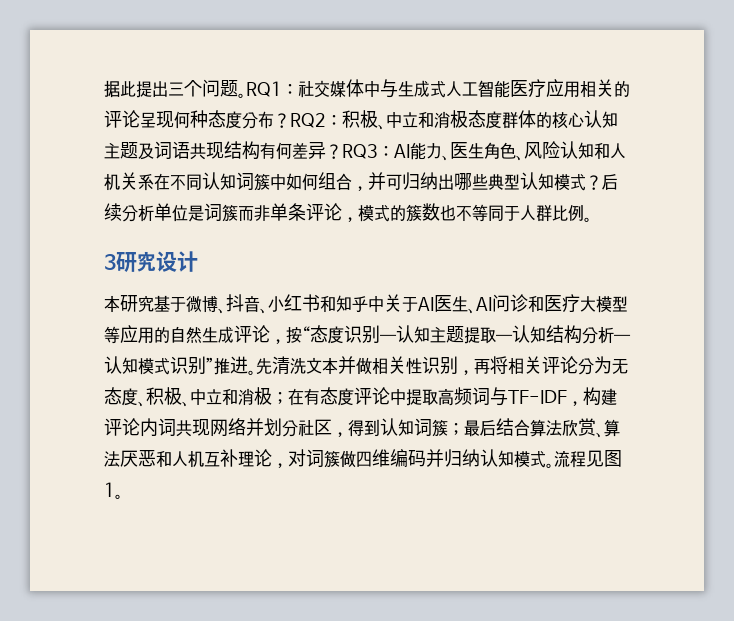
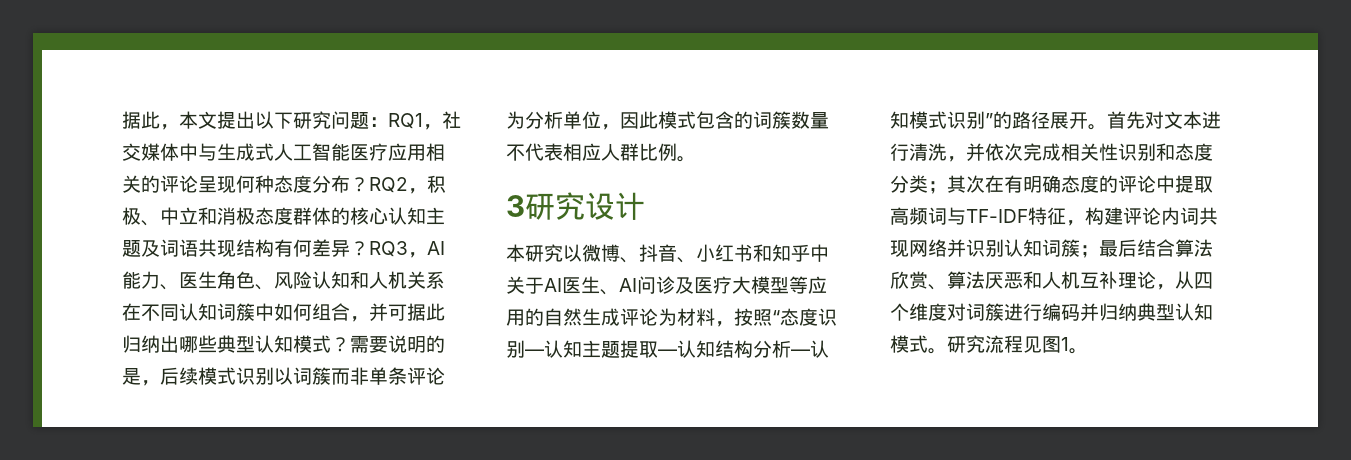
- 据此提出三个问题。RQ1：社交媒体中与生成式人工智能医疗应用相关的评论呈现何种态度分布？
+ 据此，本文提出以下研究问题：RQ1，社交媒体中与生成式人工智能医疗应用相关的评论呈现何种态度分布？
- RQ2：积极、中立和消极态度群体的核心认知主题及词语共现结构有何差异？
+ RQ2，积极、中立和消极态度群体的核心认知主题及词语共现结构有何差异？
- RQ3：AI能力、医生角色、风险认知和人机关系在不同认知词簇中如何组合，并可归纳出哪些典型认知模式？
+ RQ3，AI能力、医生角色、风险认知和人机关系在不同认知词簇中如何组合，并可据此归纳出哪些典型认知模式？
- 后续分析单位是词簇而非单条评论，模式的簇数也不等同于人群比例。
+ 需要说明的是，后续模式识别以词簇而非单条评论为分析单位，因此模式包含的词簇数量不代表相应人群比例。
- 本研究基于微博、抖音、小红书和知乎中关于AI医生、AI问诊和医疗大模型等应用的自然生成评论，按“态度识别—认知主题提取—认知结构分析—认知模式识别”推进。先清洗文本并做相关性识别，再将相关评论分为无态度、积极、中立和消极；在有态度评论中提取高频词与TF-IDF，构建评论内词共现网络并划分社区，得到认知词簇；
+ 本研究以微博、抖音、小红书和知乎中关于AI医生、AI问诊及医疗大模型等应用的自然生成评论为材料，按照“态度识别—认知主题提取—认知结构分析—认知模式识别”的路径展开。首先对文本进行清洗，并依次完成相关性识别和态度分类；其次在有明确态度的评论中提取高频词与TF-IDF特征，构建评论内词共现网络并识别认知词簇；
- 最后结合算法欣赏、算法厌恶和人机互补理论，对词簇做四维编码并归纳认知模式。
+ 最后结合算法欣赏、算法厌恶和人机互补理论，从四个维度对词簇进行编码并归纳典型认知模式。
- 流程见图1。
+ 研究流程见图1。

